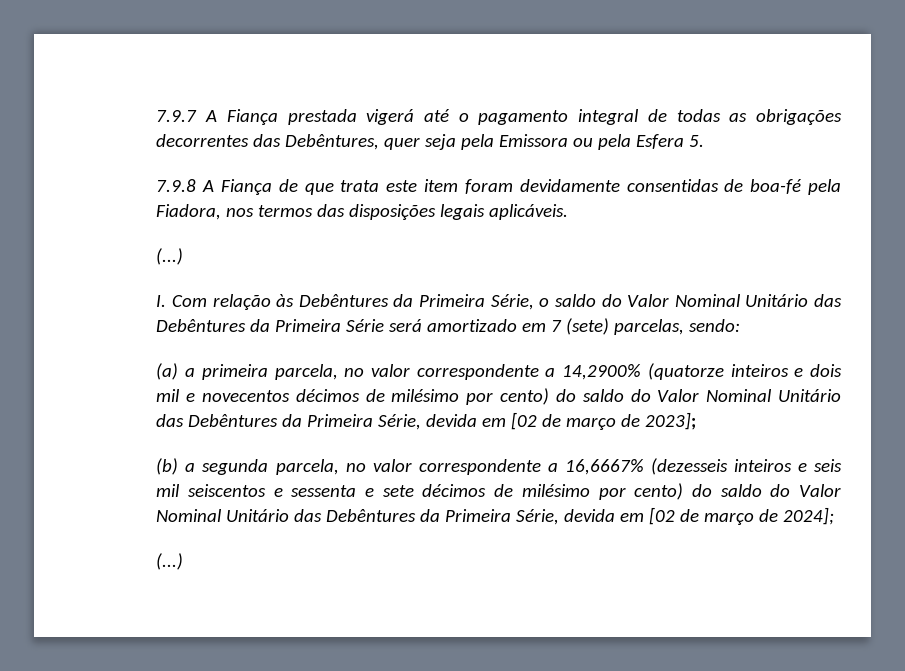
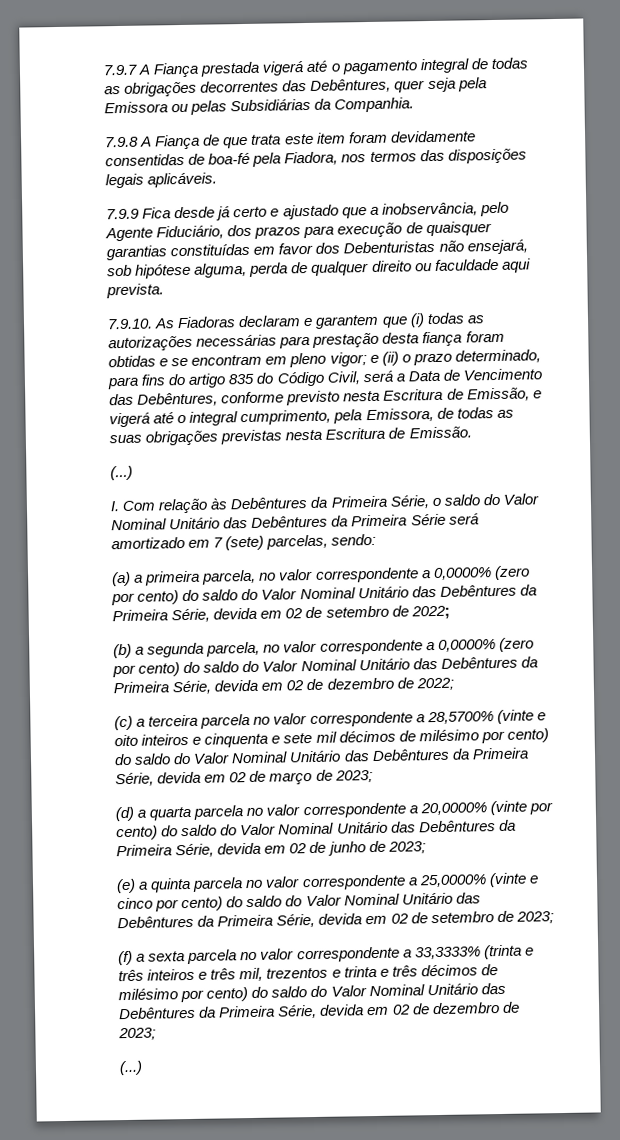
- 7.9.7 A Fiança prestada vigerá até o pagamento integral de todas as obrigações decorrentes das Debêntures, quer seja pela Emissora ou pela Esfera 5.
+ 7.9.7 A Fiança prestada vigerá até o pagamento integral de todas as obrigações decorrentes das Debêntures, quer seja pela Emissora ou pelas Subsidiárias da Companhia.
+ 7.9.9 Fica desde já certo e ajustado que a inobservância, pelo Agente Fiduciário, dos prazos para execução de quaisquer garantias constituídas em favor dos Debenturistas não ensejará, sob hipótese alguma, perda de qualquer direito ou faculdade aqui prevista.
+ 7.9.10. As Fiadoras declaram e garantem que (i) todas as autorizações necessárias para prestação desta fiança foram obtidas e se encontram em pleno vigor; e (ii) o prazo determinado, para fins do artigo 835 do Código Civil, será a Data de Vencimento das Debêntures, conforme previsto nesta Escritura de Emissão, e vigerá até o integral cumprimento, pela Emissora, de todas as suas obrigações previstas nesta Escritura de Emissão.
- (a) a primeira parcela, no valor correspondente a 14,2900% (quatorze inteiros e dois mil e novecentos décimos de milésimo por cento) do saldo do Valor Nominal Unitário das Debêntures da Primeira Série, devida em [02 de março de 2023];
- (b) a segunda parcela, no valor correspondente a 16,6667% (dezesseis inteiros e seis mil seiscentos e sessenta e sete décimos de milésimo por cento) do saldo do Valor Nominal Unitário das Debêntures da Primeira Série, devida em [02 de março de 2024];
+ (a) a primeira parcela, no valor correspondente a 0,0000% (zero por cento) do saldo do Valor Nominal Unitário das Debêntures da Primeira Série, devida em 02 de setembro de 2022;
+ (b) a segunda parcela, no valor correspondente a 0,0000% (zero por cento) do saldo do Valor Nominal Unitário das Debêntures da Primeira Série, devida em 02 de dezembro de 2022;
+ (c) a terceira parcela no valor correspondente a 28,5700% (vinte e oito inteiros e cinquenta e sete mil décimos de milésimo por cento) do saldo do Valor Nominal Unitário das Debêntures da Primeira Série, devida em 02 de março de 2023;
+ (d) a quarta parcela no valor correspondente a 20,0000% (vinte por cento) do saldo do Valor Nominal Unitário das Debêntures da Primeira Série, devida em 02 de junho de 2023;
+ (e) a quinta parcela no valor correspondente a 25,0000% (vinte e cinco por cento) do saldo do Valor Nominal Unitário das Debêntures da Primeira Série, devida em 02 de setembro de 2023;
+ (f) a sexta parcela no valor correspondente a 33,3333% (trinta e três inteiros e três mil, trezentos e trinta e três décimos de milésimo por cento) do saldo do Valor Nominal Unitário das Debêntures da Primeira Série, devida em 02 de dezembro de 2023;

